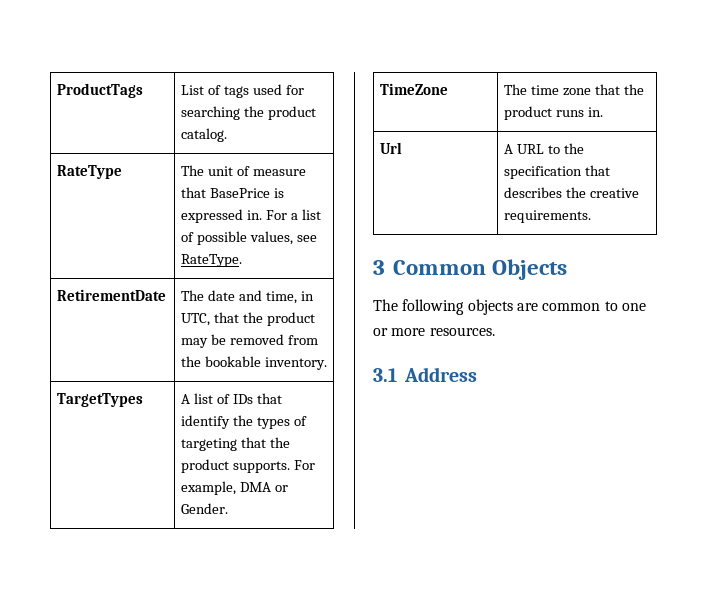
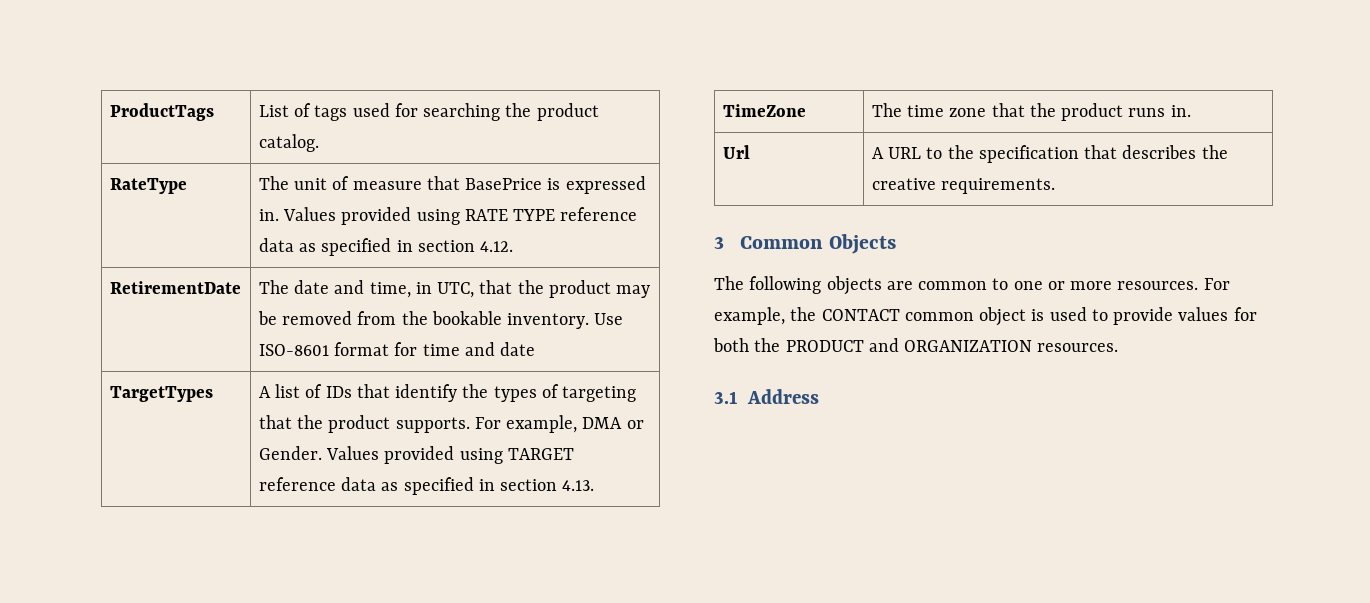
- RateType | The unit of measure that BasePrice is expressed in. For a list of possible values, see RateType.
+ RateType | The unit of measure that BasePrice is expressed in. Values provided using RATE TYPE reference data as specified in section 4.12.
- RetirementDate | The date and time, in UTC, that the product may be removed from the bookable inventory.
+ RetirementDate | The date and time, in UTC, that the product may be removed from the bookable inventory. Use ISO-8601 format for time and date
- TargetTypes | A list of IDs that identify the types of targeting that the product supports. For example, DMA or Gender.
+ TargetTypes | A list of IDs that identify the types of targeting that the product supports. For example, DMA or Gender. Values provided using TARGET reference data as specified in section 4.13.
+ For example, the CONTACT common object is used to provide values for both the PRODUCT and ORGANIZATION resources.

